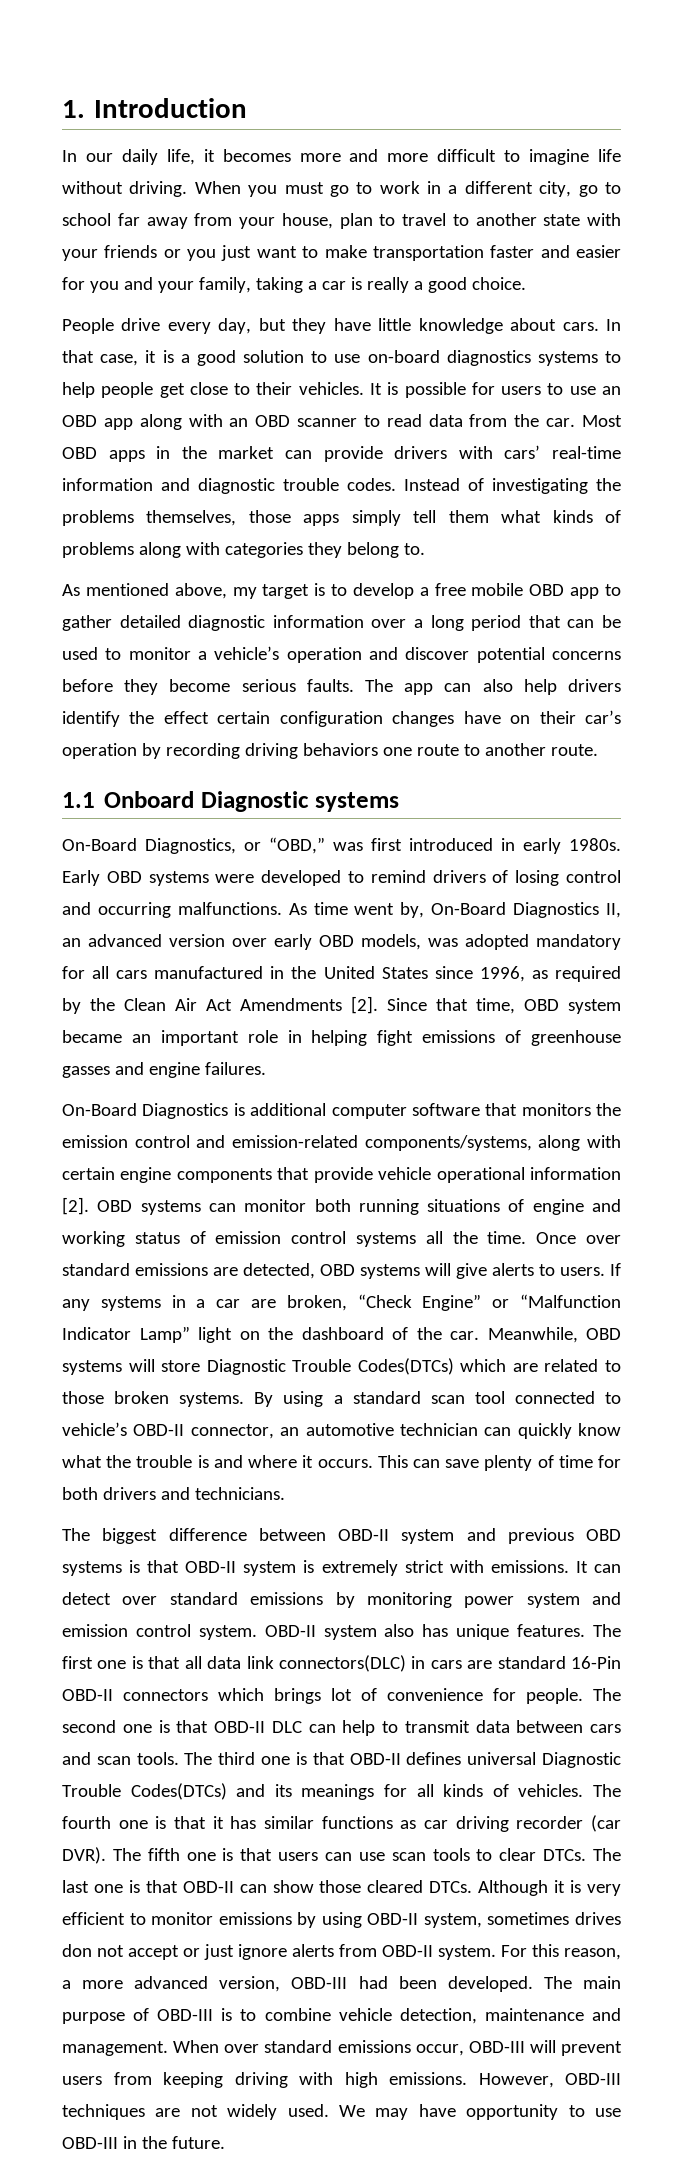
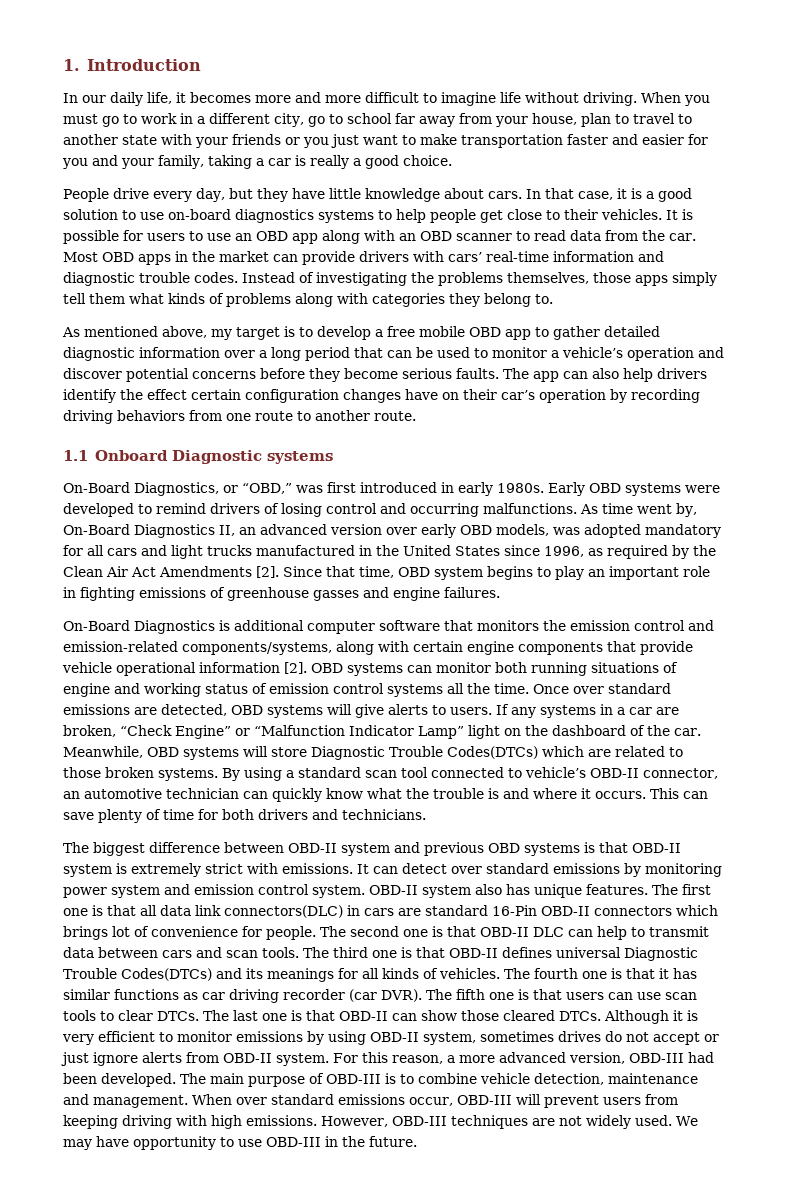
- The app can also help drivers identify the effect certain configuration changes have on their car’s operation by recording driving behaviors one route to another route.
+ The app can also help drivers identify the effect certain configuration changes have on their car’s operation by recording driving behaviors from one route to another route.
- As time went by, On-Board Diagnostics II, an advanced version over early OBD models, was adopted mandatory for all cars manufactured in the United States since 1996, as required by the Clean Air Act Amendments [2].
+ As time went by, On-Board Diagnostics II, an advanced version over early OBD models, was adopted mandatory for all cars and light trucks manufactured in the United States since 1996, as required by the Clean Air Act Amendments [2].
- Since that time, OBD system became an important role in helping fight emissions of greenhouse gasses and engine failures.
+ Since that time, OBD system begins to play an important role in fighting emissions of greenhouse gasses and engine failures.
- Although it is very efficient to monitor emissions by using OBD-II system, sometimes drives don not accept or just ignore alerts from OBD-II system.
+ Although it is very efficient to monitor emissions by using OBD-II system, sometimes drives do not accept or just ignore alerts from OBD-II system.

